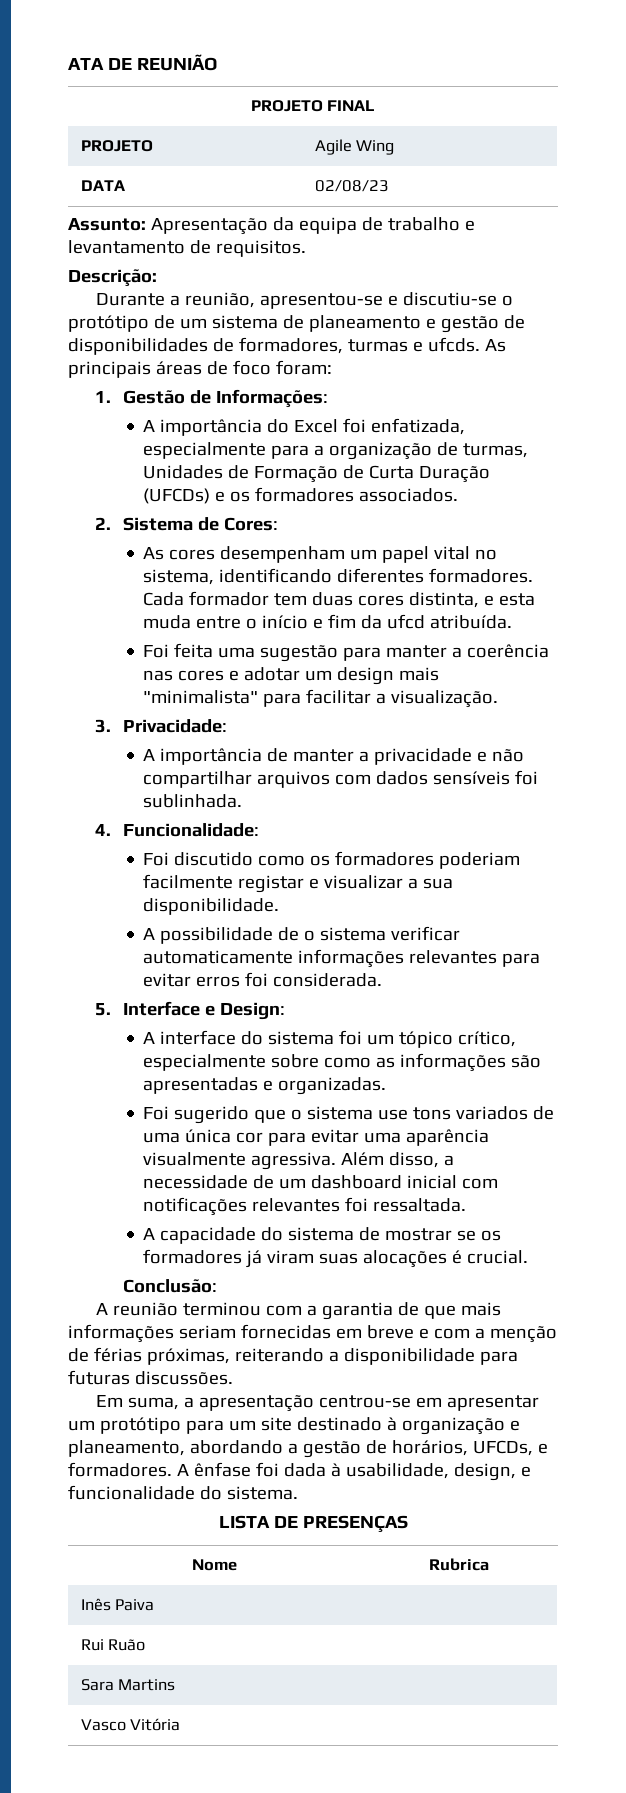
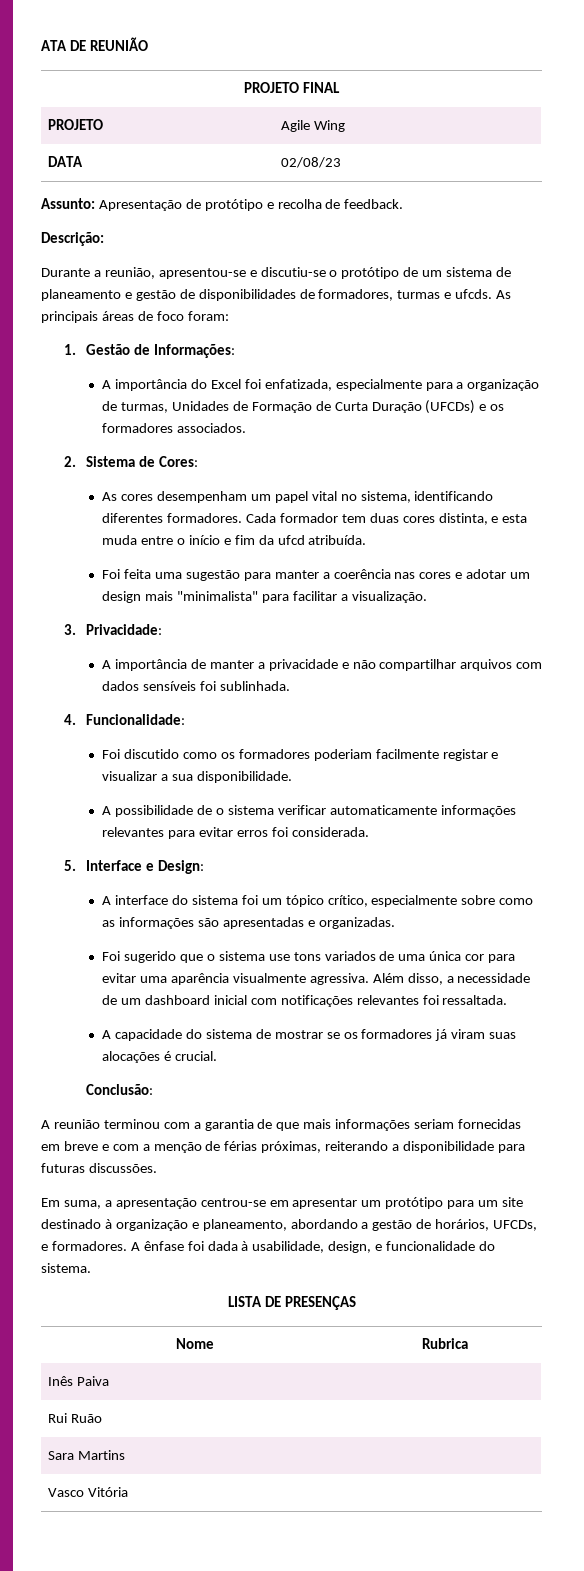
- Assunto: Apresentação da equipa de trabalho e levantamento de requisitos.
+ Assunto: Apresentação de protótipo e recolha de feedback.

